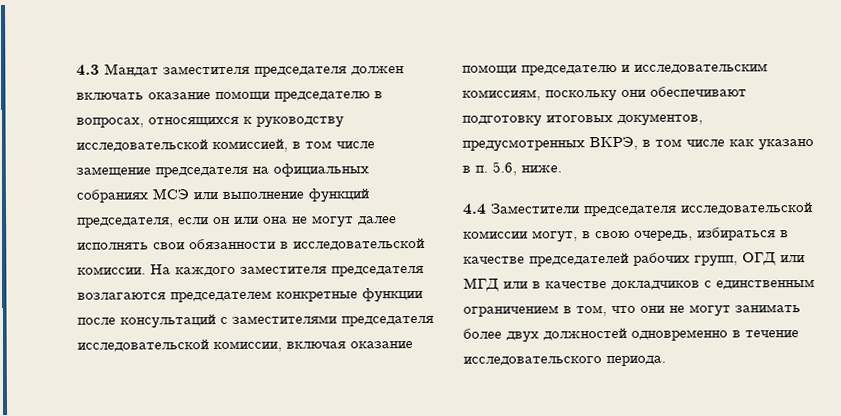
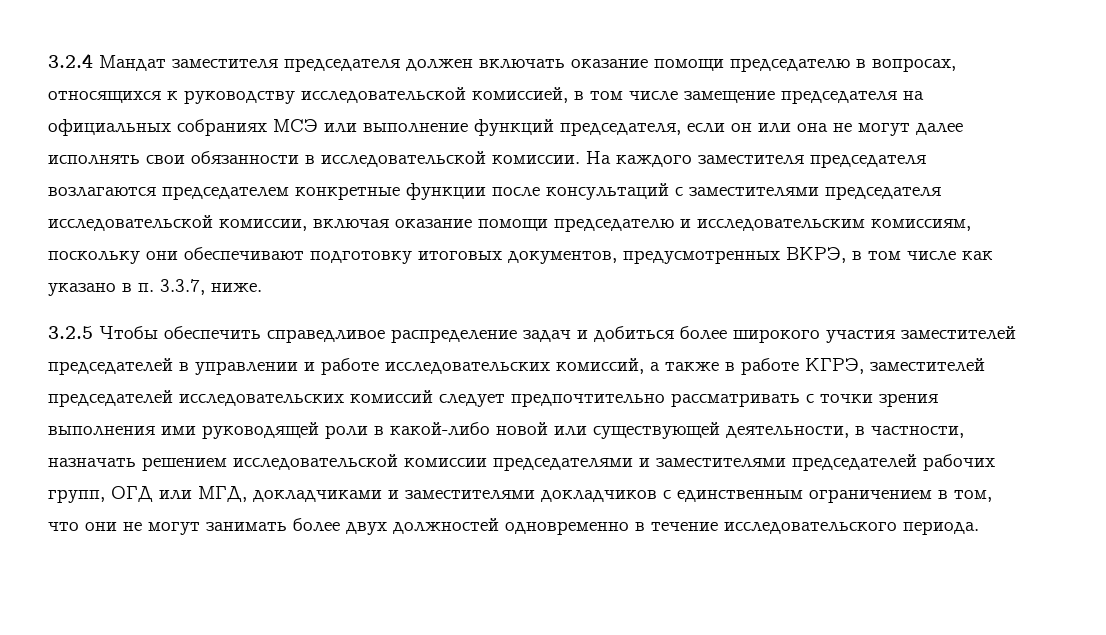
- 4.3 Мандат заместителя председателя должен включать оказание помощи председателю в вопросах, относящихся к руководству исследовательской комиссией, в том числе замещение председателя на официальных собраниях МСЭ или выполнение функций председателя, если он или она не могут далее исполнять свои обязанности в исследовательской комиссии.
+ 3.2.4 Мандат заместителя председателя должен включать оказание помощи председателю в вопросах, относящихся к руководству исследовательской комиссией, в том числе замещение председателя на официальных собраниях МСЭ или выполнение функций председателя, если он или она не могут далее исполнять свои обязанности в исследовательской комиссии.
- На каждого заместителя председателя возлагаются председателем конкретные функции после консультаций с заместителями председателя исследовательской комиссии, включая оказание помощи председателю и исследовательским комиссиям, поскольку они обеспечивают подготовку итоговых документов, предусмотренных ВКРЭ, в том числе как указано в п. 5.6, ниже.
+ На каждого заместителя председателя возлагаются председателем конкретные функции после консультаций с заместителями председателя исследовательской комиссии, включая оказание помощи председателю и исследовательским комиссиям, поскольку они обеспечивают подготовку итоговых документов, предусмотренных ВКРЭ, в том числе как указано в п. 3.3.7, ниже.
- 4.4 Заместители председателя исследовательской комиссии могут, в свою очередь, избираться в качестве председателей рабочих групп, ОГД или МГД или в качестве докладчиков с единственным ограничением в том, что они не могут занимать более двух должностей одновременно в течение исследовательского периода.
+ 3.2.5 Чтобы обеспечить справедливое распределение задач и добиться более широкого участия заместителей председателей в управлении и работе исследовательских комиссий, а также в работе КГРЭ, заместителей председателей исследовательских комиссий следует предпочтительно рассматривать с точки зрения выполнения ими руководящей роли в какой-либо новой или существующей деятельности, в частности, назначать решением исследовательской комиссии председателями и заместителями председателей рабочих групп, ОГД или МГД, докладчиками и заместителями докладчиков с единственным ограничением в том, что они не могут занимать более двух должностей одновременно в течение исследовательского периода.

